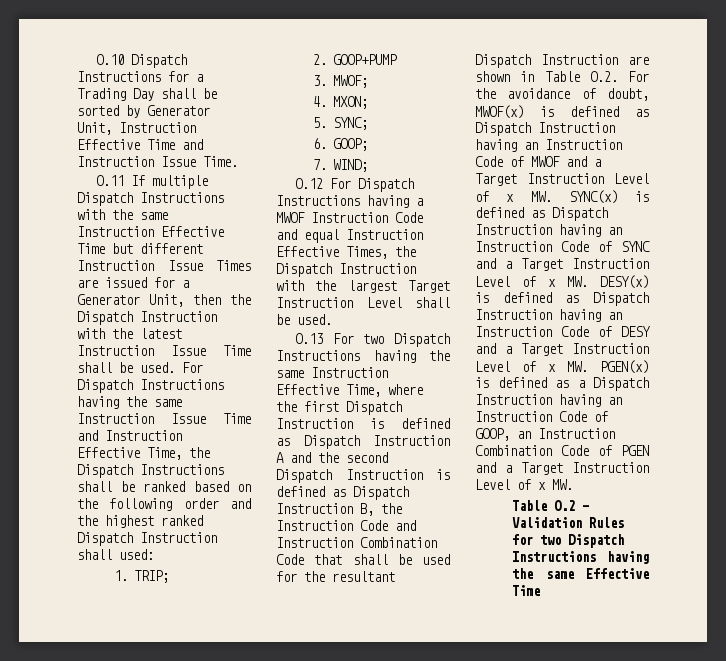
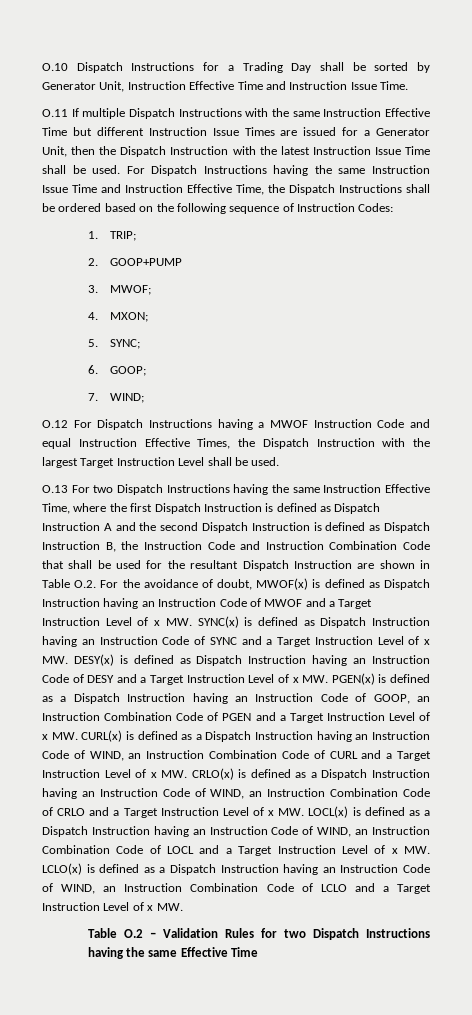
- For Dispatch Instructions having the same Instruction Issue Time and Instruction Effective Time, the Dispatch Instructions shall be ranked based on the following order and the highest ranked Dispatch Instruction shall used:
+ For Dispatch Instructions having the same Instruction Issue Time and Instruction Effective Time, the Dispatch Instructions shall be ordered based on the following sequence of Instruction Codes:
- O.13 For two Dispatch Instructions having the same Instruction Effective Time, where the first Dispatch Instruction is defined as Dispatch Instruction A and the second Dispatch Instruction is defined as Dispatch Instruction B, the Instruction Code and Instruction Combination Code that shall be used for the resultant Dispatch Instruction are shown in Table O.2. For the avoidance of doubt, MWOF(x) is defined as Dispatch Instruction having an Instruction Code of MWOF and a Target Instruction Level of x MW. SYNC(x) is defined as Dispatch Instruction having an Instruction Code of SYNC and a Target Instruction Level of x MW. DESY(x) is defined as Dispatch Instruction having an Instruction Code of DESY and a Target Instruction Level of x MW. PGEN(x) is defined as a Dispatch Instruction having an Instruction Code of GOOP, an Instruction Combination Code of PGEN and a Target Instruction Level of x MW.
+ O.13 For two Dispatch Instructions having the same Instruction Effective Time, where the first Dispatch Instruction is defined as Dispatch Instruction A and the second Dispatch Instruction is defined as Dispatch Instruction B, the Instruction Code and Instruction Combination Code that shall be used for the resultant Dispatch Instruction are shown in Table O.2. For the avoidance of doubt, MWOF(x) is defined as Dispatch Instruction having an Instruction Code of MWOF and a Target Instruction Level of x MW. SYNC(x) is defined as Dispatch Instruction having an Instruction Code of SYNC and a Target Instruction Level of x MW. DESY(x) is defined as Dispatch Instruction having an Instruction Code of DESY and a Target Instruction Level of x MW. PGEN(x) is defined as a Dispatch Instruction having an Instruction Code of GOOP, an Instruction Combination Code of PGEN and a Target Instruction Level of x MW. CURL(x) is defined as a Dispatch Instruction having an Instruction Code of WIND, an Instruction Combination Code of CURL and a Target Instruction Level of x MW. CRLO(x) is defined as a Dispatch Instruction having an Instruction Code of WIND, an Instruction Combination Code of CRLO and a Target Instruction Level of x MW. LOCL(x) is defined as a Dispatch Instruction having an Instruction Code of WIND, an Instruction Combination Code of LOCL and a Target Instruction Level of x MW. LCLO(x) is defined as a Dispatch Instruction having an Instruction Code of WIND, an Instruction Combination Code of LCLO and a Target Instruction Level of x MW.

